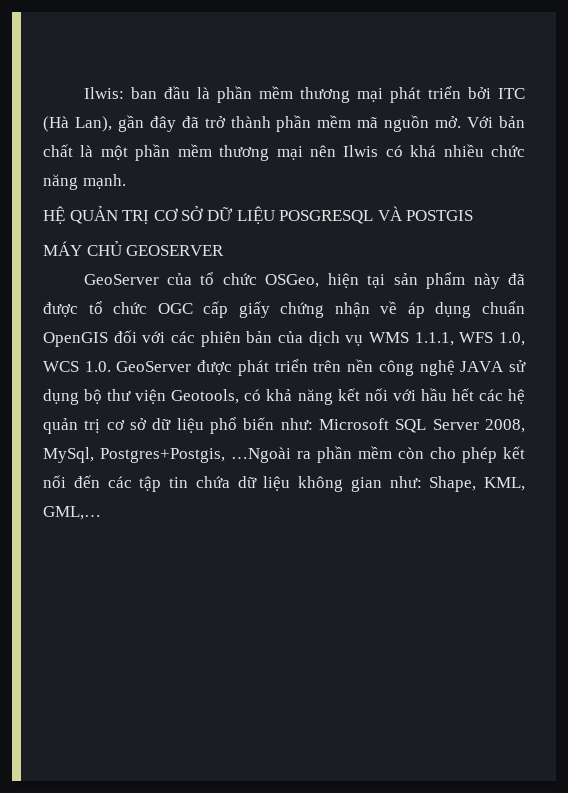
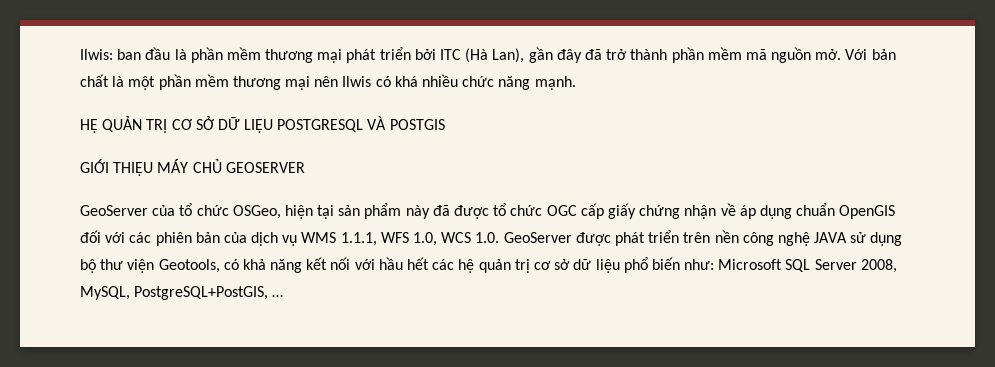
- HỆ QUẢN TRỊ CƠ SỞ DỮ LIỆU POSGRESQL VÀ POSTGIS
+ HỆ QUẢN TRỊ CƠ SỞ DỮ LIỆU POSTGRESQL VÀ POSTGIS
- MÁY CHỦ GEOSERVER
+ GIỚI THIỆU MÁY CHỦ GEOSERVER
- Microsoft SQL Server 2008, MySql, Postgres+Postgis, …Ngoài ra phần mềm còn cho phép kết nối đến các tập tin chứa dữ liệu không gian như: Shape, KML, GML,…
+ Microsoft SQL Server 2008, MySQL, PostgreSQL+PostGIS, …

